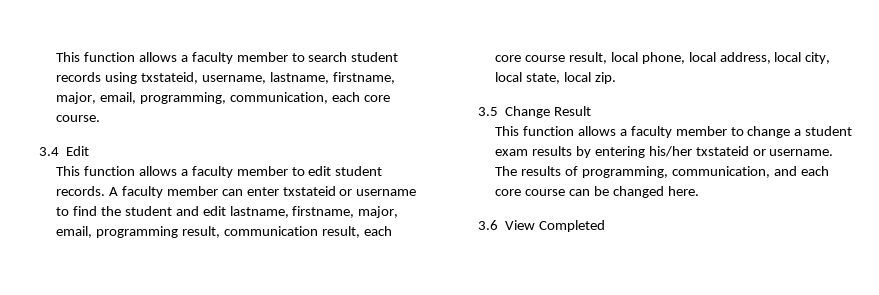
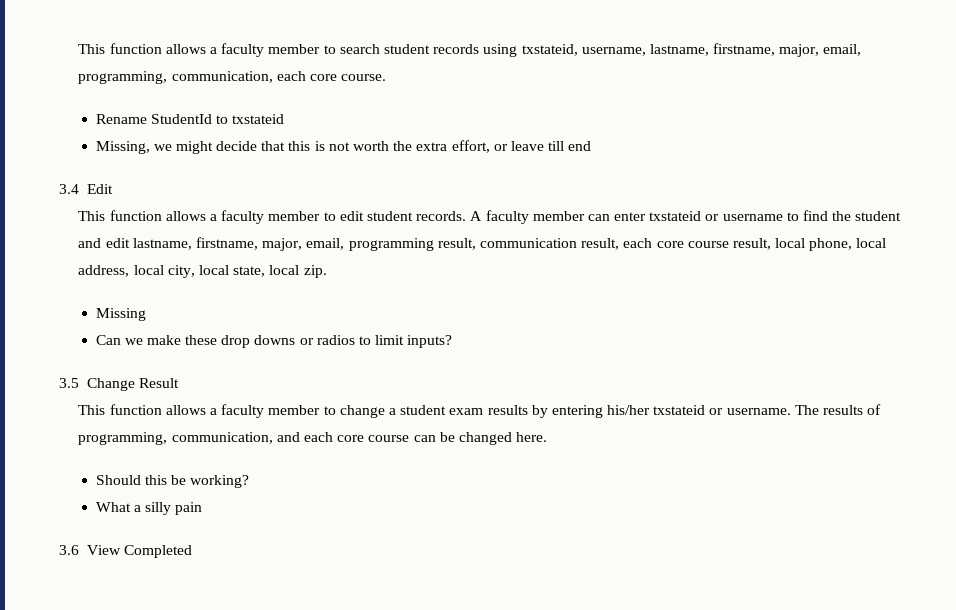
+ Rename StudentId to txstateid
+ Missing, we might decide that this is not worth the extra effort, or leave till end
+ Missing
+ Can we make these drop downs or radios to limit inputs?
+ Should this be working?
+ What a silly pain

